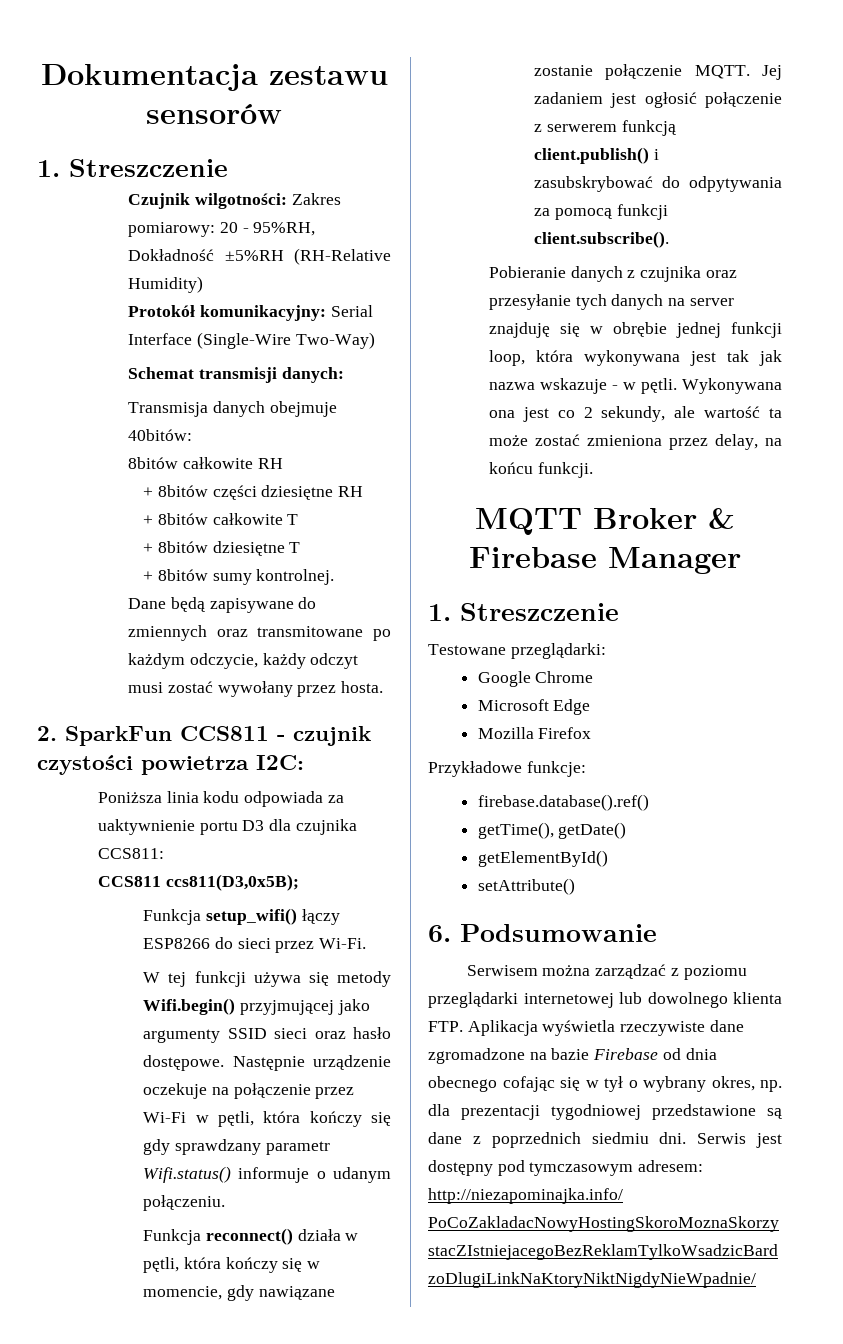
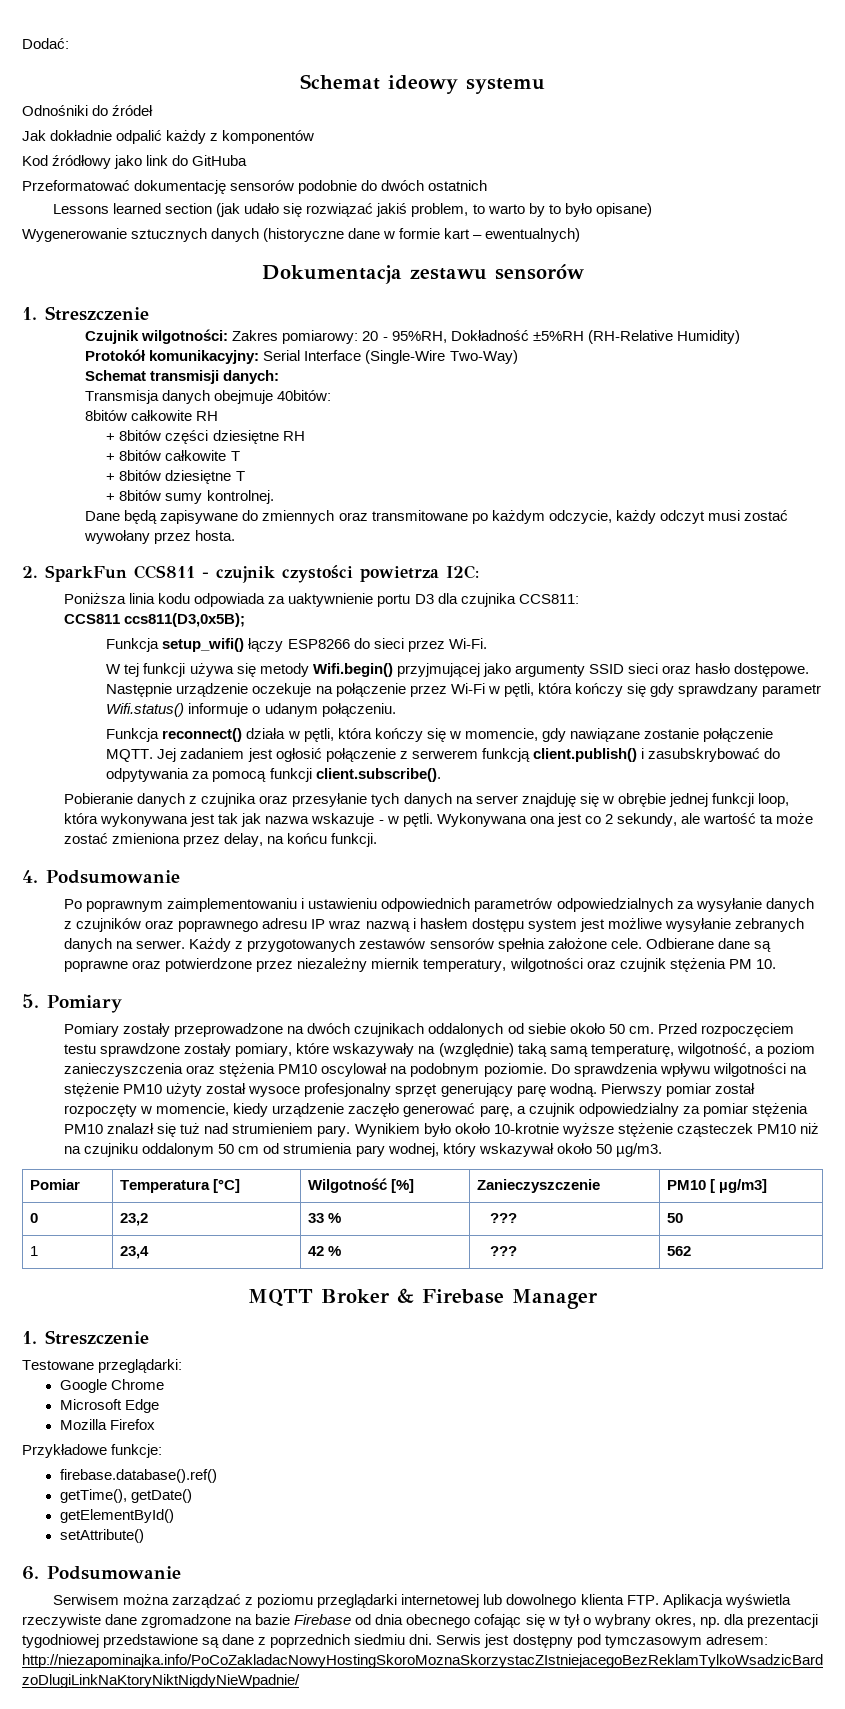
+ Dodać:
+ Schemat ideowy systemu
+ Odnośniki do źródeł
+ Jak dokładnie odpalić każdy z komponentów
+ Kod źródłowy jako link do GitHuba
+ Przeformatować dokumentację sensorów podobnie do dwóch ostatnich
+ Lessons learned section (jak udało się rozwiązać jakiś problem, to warto by to było opisane)
+ Wygenerowanie sztucznych danych (historyczne dane w formie kart – ewentualnych)
+ 4. Podsumowanie
+ Po poprawnym zaimplementowaniu i ustawieniu odpowiednich parametrów odpowiedzialnych za wysyłanie danych z czujników oraz poprawnego adresu IP wraz nazwą i hasłem dostępu system jest możliwe wysyłanie zebranych danych na serwer. Każdy z przygotowanych zestawów sensorów spełnia założone cele. Odbierane dane są poprawne oraz potwierdzone przez niezależny miernik temperatury, wilgotności oraz czujnik stężenia PM 10.
+ 5. Pomiary
+ Pomiary zostały przeprowadzone na dwóch czujnikach oddalonych od siebie około 50 cm. Przed rozpoczęciem testu sprawdzone zostały pomiary, które wskazywały na (względnie) taką samą temperaturę, wilgotność, a poziom zanieczyszczenia oraz stężenia PM10 oscylował na podobnym poziomie. Do sprawdzenia wpływu wilgotności na stężenie PM10 użyty został wysoce profesjonalny sprzęt generujący parę wodną. Pierwszy pomiar został rozpoczęty w momencie, kiedy urządzenie zaczęło generować parę, a czujnik odpowiedzialny za pomiar stężenia PM10 znalazł się tuż nad strumieniem pary. Wynikiem było około 10-krotnie wyższe stężenie cząsteczek PM10 niż na czujniku oddalonym 50 cm od strumienia pary wodnej, który wskazywał około 50 µg/m3.
+ Pomiar | Temperatura [°C] | Wilgotność [%] | Zanieczyszczenie | PM10 [ µg/m3]
+ 0 | 23,2 | 33 % | ??? | 50
+ 1 | 23,4 | 42 % | ??? | 562

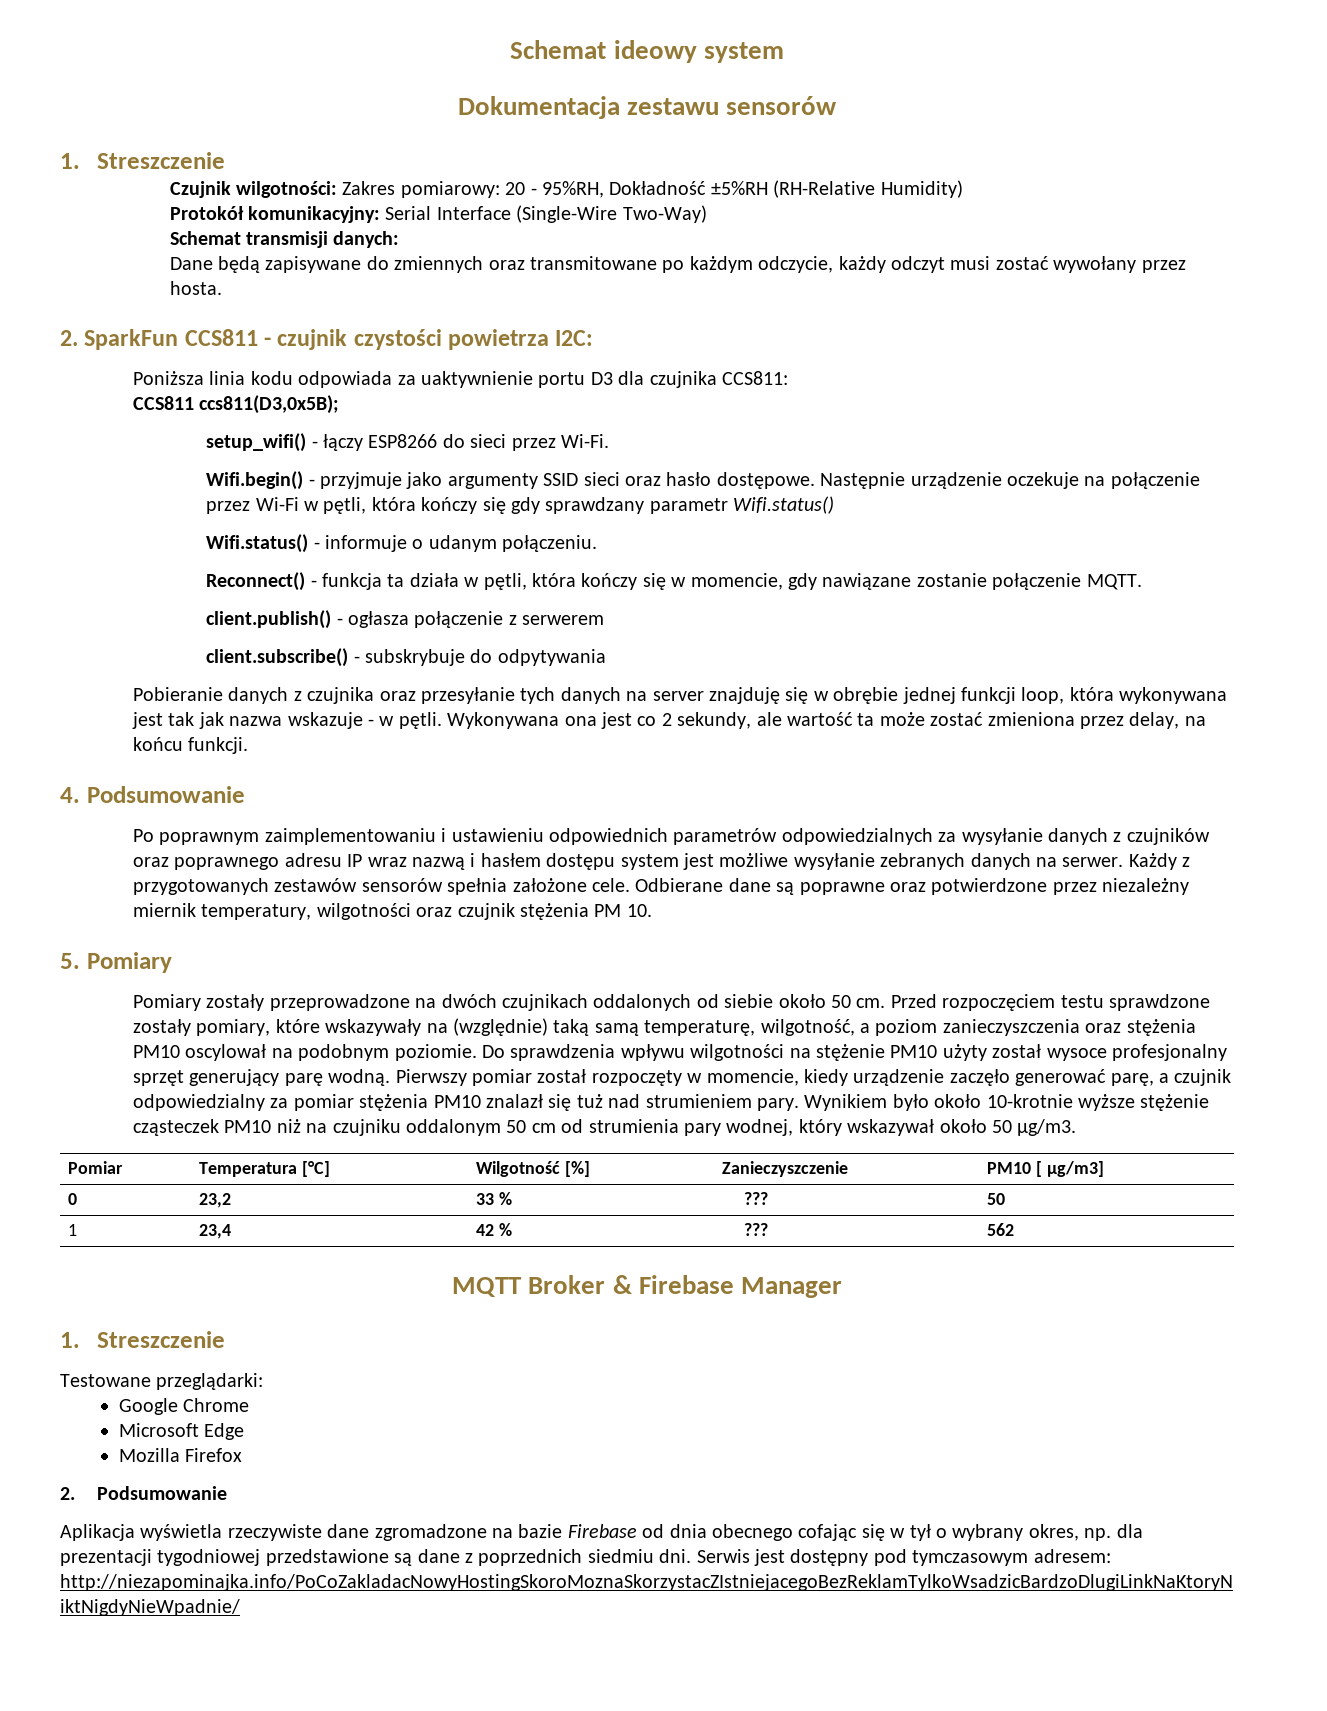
- Dodać:
- Schemat ideowy systemu
- Odnośniki do źródeł
- Jak dokładnie odpalić każdy z komponentów
- Kod źródłowy jako link do GitHuba
- Przeformatować dokumentację sensorów podobnie do dwóch ostatnich
- Lessons learned section (jak udało się rozwiązać jakiś problem, to warto by to było opisane)
- Wygenerowanie sztucznych danych (historyczne dane w formie kart – ewentualnych)
+ Schemat ideowy system
- Transmisja danych obejmuje 40bitów:
- 8bitów całkowite RH
- + 8bitów części dziesiętne RH
- + 8bitów całkowite T
- + 8bitów dziesiętne T
- + 8bitów sumy kontrolnej.
- Funkcja setup_wifi() łączy ESP8266 do sieci przez Wi-Fi.
+ setup_wifi() - łączy ESP8266 do sieci przez Wi-Fi.
- W tej funkcji używa się metody Wifi.begin() przyjmującej jako argumenty SSID sieci oraz hasło dostępowe.
+ Wifi.begin() - przyjmuje jako argumenty SSID sieci oraz hasło dostępowe.
- Następnie urządzenie oczekuje na połączenie przez Wi-Fi w pętli, która kończy się gdy sprawdzany parametr Wifi.status() informuje o udanym połączeniu.
+ Następnie urządzenie oczekuje na połączenie przez Wi-Fi w pętli, która kończy się gdy sprawdzany parametr Wifi.status()
+ Wifi.status() - informuje o udanym połączeniu.
- Funkcja reconnect() działa w pętli, która kończy się w momencie, gdy nawiązane zostanie połączenie MQTT. Jej zadaniem jest ogłosić połączenie z serwerem funkcją client.publish() i zasubskrybować do odpytywania za pomocą funkcji client.subscribe().
+ Reconnect() - funkcja ta działa w pętli, która kończy się w momencie, gdy nawiązane zostanie połączenie MQTT.
+ client.publish() - ogłasza połączenie z serwerem
+ client.subscribe() - subskrybuje do odpytywania
- Przykładowe funkcje:
- firebase.database().ref()
- getTime(), getDate()
- getElementById()
- setAttribute()
- 6. Podsumowanie
- Serwisem można zarządzać z poziomu przeglądarki internetowej lub dowolnego klienta FTP. Aplikacja wyświetla rzeczywiste dane zgromadzone na bazie Firebase od dnia obecnego cofając się w tył o wybrany okres, np. dla prezentacji tygodniowej przedstawione są dane z poprzednich siedmiu dni.
+ 2. Podsumowanie
+ Aplikacja wyświetla rzeczywiste dane zgromadzone na bazie Firebase od dnia obecnego cofając się w tył o wybrany okres, np. dla prezentacji tygodniowej przedstawione są dane z poprzednich siedmiu dni.

